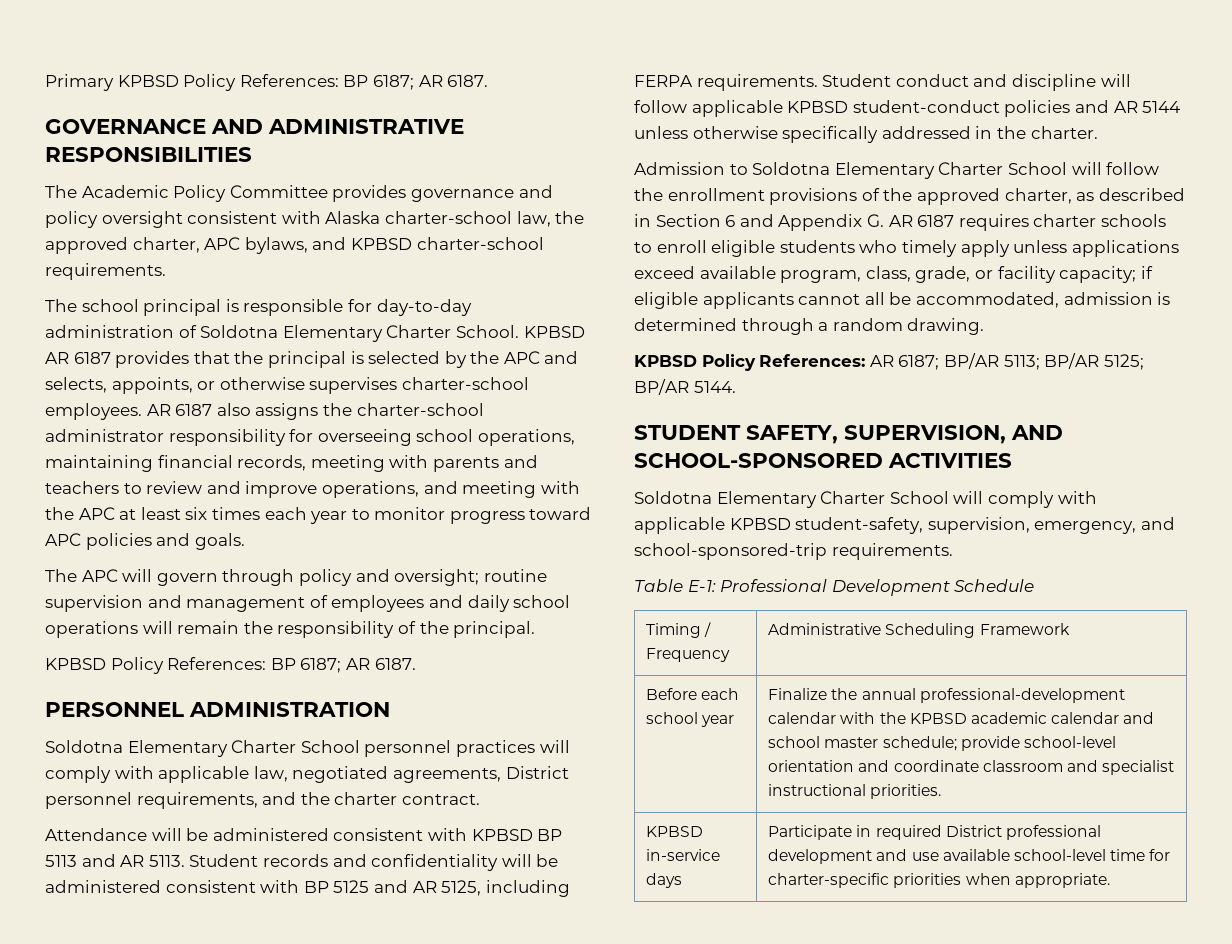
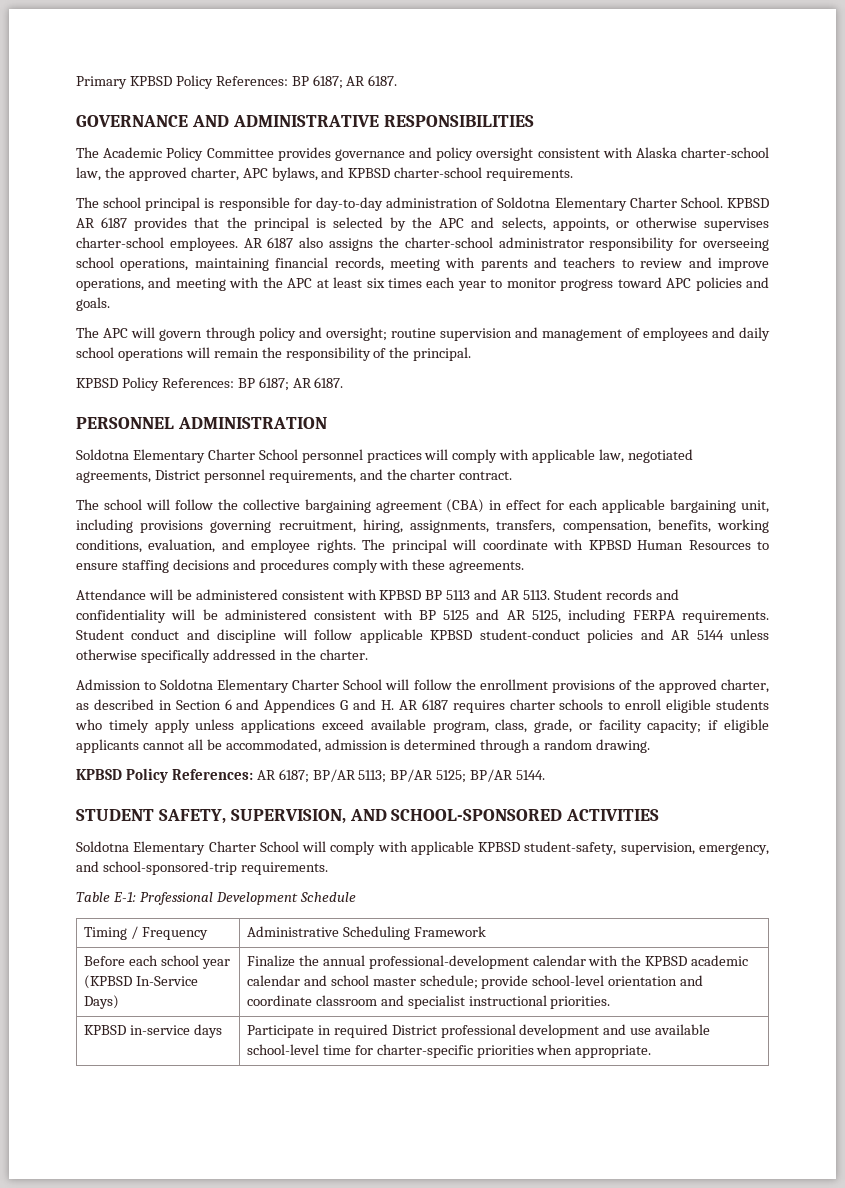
+ The school will follow the collective bargaining agreement (CBA) in effect for each applicable bargaining unit, including provisions governing recruitment, hiring, assignments, transfers, compensation, benefits, working conditions, evaluation, and employee rights. The principal will coordinate with KPBSD Human Resources to ensure staffing decisions and procedures comply with these agreements.
- Admission to Soldotna Elementary Charter School will follow the enrollment provisions of the approved charter, as described in Section 6 and Appendix G. AR 6187 requires charter schools to enroll eligible students who timely apply unless applications exceed available program, class, grade, or facility capacity; if eligible applicants cannot all be accommodated, admission is determined through a random drawing.
+ Admission to Soldotna Elementary Charter School will follow the enrollment provisions of the approved charter, as described in Section 6 and Appendices G and H. AR 6187 requires charter schools to enroll eligible students who timely apply unless applications exceed available program, class, grade, or facility capacity; if eligible applicants cannot all be accommodated, admission is determined through a random drawing.
- Before each school year | Finalize the annual professional-development calendar with the KPBSD academic calendar and school master schedule; provide school-level orientation and coordinate classroom and specialist instructional priorities.
+ Before each school year (KPBSD In-Service Days) | Finalize the annual professional-development calendar with the KPBSD academic calendar and school master schedule; provide school-level orientation and coordinate classroom and specialist instructional priorities.

